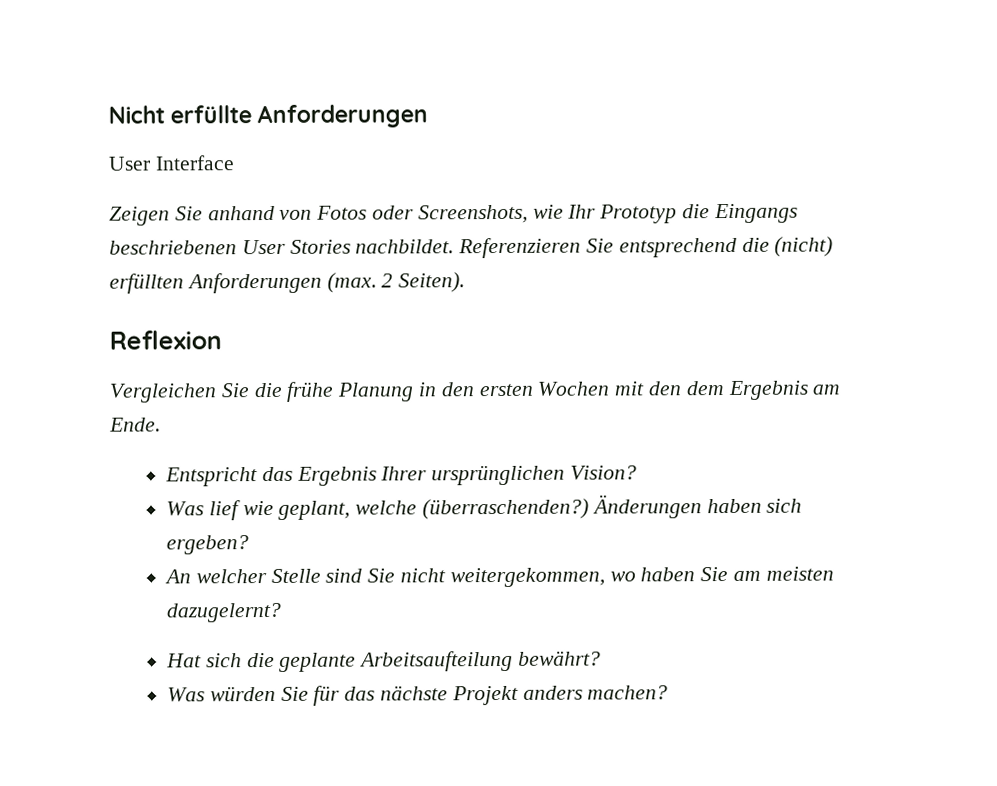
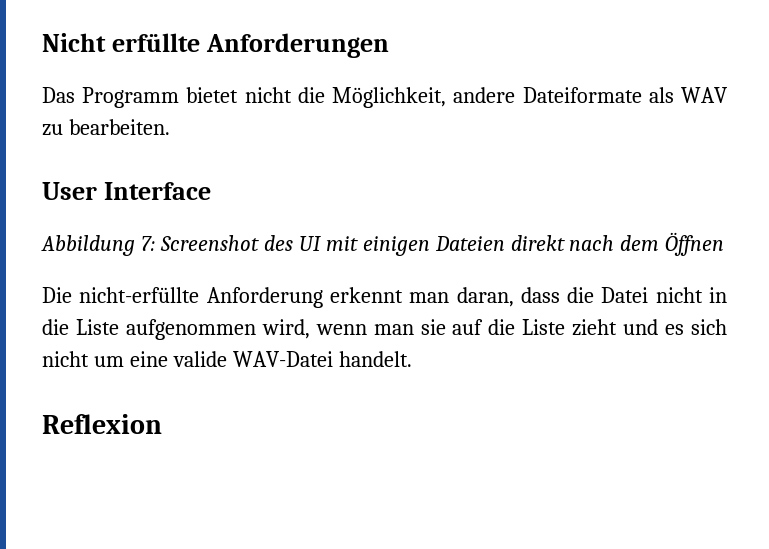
+ Das Programm bietet nicht die Möglichkeit, andere Dateiformate als WAV zu bearbeiten.
  User Interface
- Zeigen Sie anhand von Fotos oder Screenshots, wie Ihr Prototyp die Eingangs beschriebenen User Stories nachbildet. Referenzieren Sie entsprechend die (nicht) erfüllten Anforderungen (max. 2 Seiten).
+ Abbildung 7: Screenshot des UI mit einigen Dateien direkt nach dem Öffnen
+ Die nicht-erfüllte Anforderung erkennt man daran, dass die Datei nicht in die Liste aufgenommen wird, wenn man sie auf die Liste zieht und es sich nicht um eine valide WAV-Datei handelt.
  Reflexion
- Vergleichen Sie die frühe Planung in den ersten Wochen mit den dem Ergebnis am Ende.
- Entspricht das Ergebnis Ihrer ursprünglichen Vision?
- Was lief wie geplant, welche (überraschenden?) Änderungen haben sich ergeben?
- An welcher Stelle sind Sie nicht weitergekommen, wo haben Sie am meisten dazugelernt?
- Hat sich die geplante Arbeitsaufteilung bewährt?
- Was würden Sie für das nächste Projekt anders machen?

